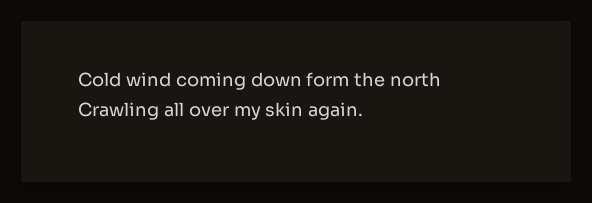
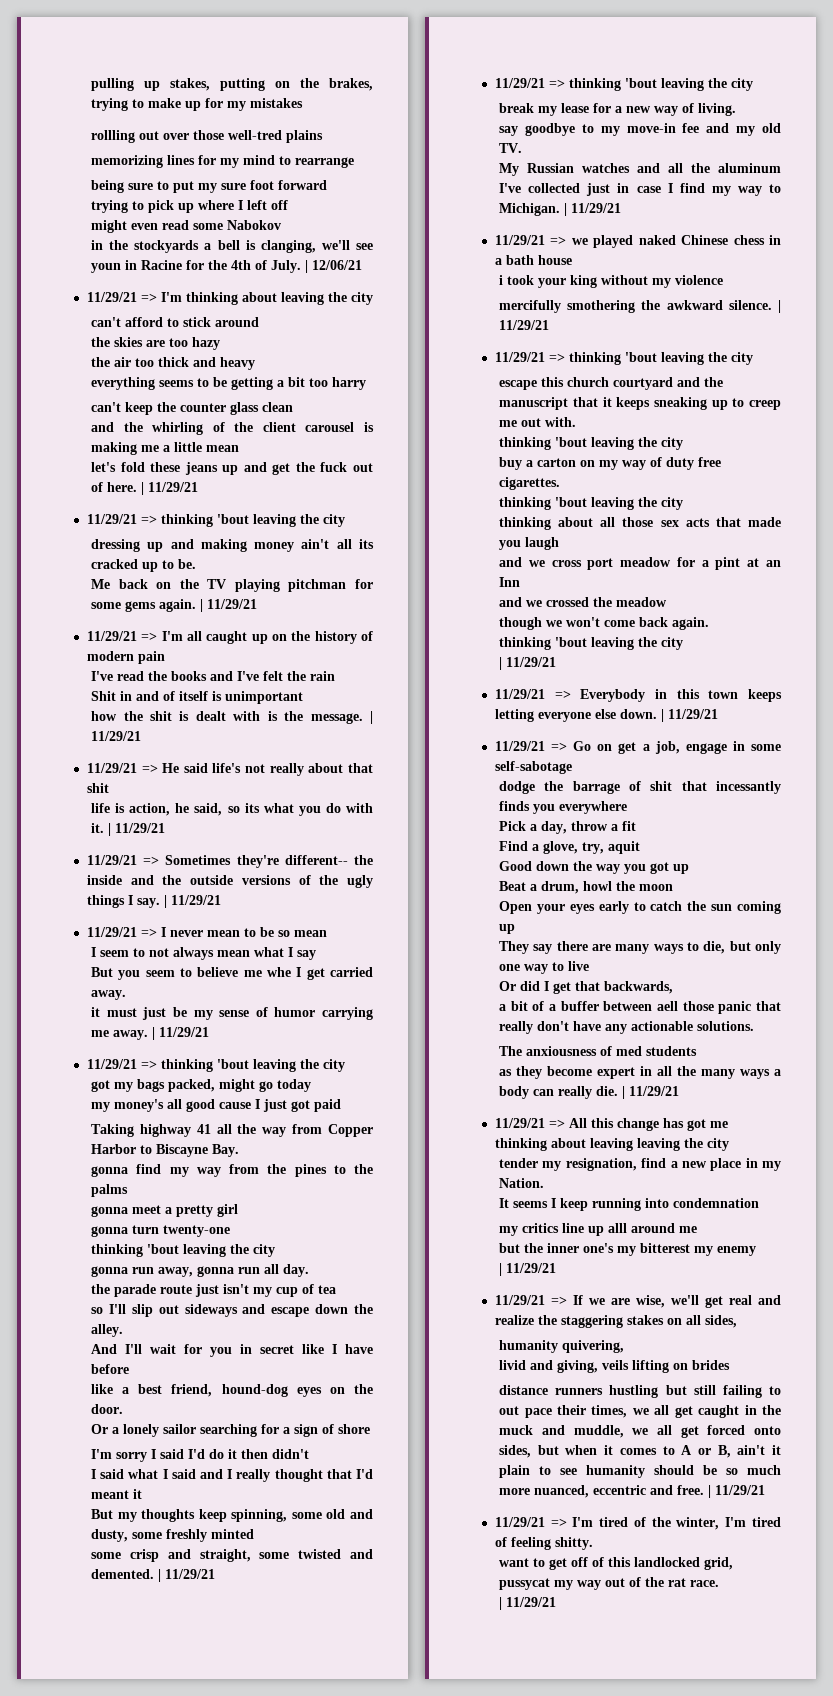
- Cold wind coming down form the north
- Crawling all over my skin again.
+ pulling up stakes, putting on the brakes, trying to make up for my mistakes
+ rollling out over those well-tred plains
+ memorizing lines for my mind to rearrange
+ being sure to put my sure foot forward
+ trying to pick up where I left off
+ might even read some Nabokov
+ in the stockyards a bell is clanging, we'll see youn in Racine for the 4th of July. | 12/06/21
+ 11/29/21 => I'm thinking about leaving the city
+ can't afford to stick around
+ the skies are too hazy
+ the air too thick and heavy
+ everything seems to be getting a bit too harry
+ can't keep the counter glass clean
+ and the whirling of the client carousel is making me a little mean
+ let's fold these jeans up and get the fuck out of here. | 11/29/21
+ 11/29/21 => thinking 'bout leaving the city
+ dressing up and making money ain't all its cracked up to be.
+ Me back on the TV playing pitchman for some gems again. | 11/29/21
+ 11/29/21 => I'm all caught up on the history of modern pain
+ I've read the books and I've felt the rain
+ Shit in and of itself is unimportant
+ how the shit is dealt with is the message. | 11/29/21
+ 11/29/21 => He said life's not really about that shit
+ life is action, he said, so its what you do with it. | 11/29/21
+ 11/29/21 => Sometimes they're different-- the inside and the outside versions of the ugly things I say. | 11/29/21
+ 11/29/21 => I never mean to be so mean
+ I seem to not always mean what I say
+ But you seem to believe me whe I get carried away.
+ it must just be my sense of humor carrying me away. | 11/29/21
+ 11/29/21 => thinking 'bout leaving the city
+ got my bags packed, might go today
+ my money's all good cause I just got paid
+ Taking highway 41 all the way from Copper Harbor to Biscayne Bay.
+ gonna find my way from the pines to the palms
+ gonna meet a pretty girl
+ gonna turn twenty-one
+ thinking 'bout leaving the city
+ gonna run away, gonna run all day.
+ the parade route just isn't my cup of tea
+ so I'll slip out sideways and escape down the alley.
+ And I'll wait for you in secret like I have before
+ like a best friend, hound-dog eyes on the door.
+ Or a lonely sailor searching for a sign of shore
+ I'm sorry I said I'd do it then didn't
+ I said what I said and I really thought that I'd meant it
+ But my thoughts keep spinning, some old and dusty, some freshly minted
+ some crisp and straight, some twisted and demented. | 11/29/21
+ 11/29/21 => thinking 'bout leaving the city
+ break my lease for a new way of living.
+ say goodbye to my move-in fee and my old TV.
+ My Russian watches and all the aluminum I've collected just in case I find my way to Michigan. | 11/29/21
+ 11/29/21 => we played naked Chinese chess in a bath house
+ i took your king without my violence
+ mercifully smothering the awkward silence. | 11/29/21
+ 11/29/21 => thinking 'bout leaving the city
+ escape this church courtyard and the manuscript that it keeps sneaking up to creep me out with.
+ thinking 'bout leaving the city
+ buy a carton on my way of duty free cigarettes.
+ thinking 'bout leaving the city
+ thinking about all those sex acts that made you laugh
+ and we cross port meadow for a pint at an Inn
+ and we crossed the meadow
+ though we won't come back again.
+ thinking 'bout leaving the city
+ | 11/29/21
+ 11/29/21 => Everybody in this town keeps letting everyone else down. | 11/29/21
+ 11/29/21 => Go on get a job, engage in some self-sabotage
+ dodge the barrage of shit that incessantly finds you everywhere
+ Pick a day, throw a fit
+ Find a glove, try, aquit
+ Good down the way you got up
+ Beat a drum, howl the moon
+ Open your eyes early to catch the sun coming up
+ They say there are many ways to die, but only one way to live
+ Or did I get that backwards,
+ a bit of a buffer between aell those panic that really don't have any actionable solutions.
+ The anxiousness of med students
+ as they become expert in all the many ways a body can really die. | 11/29/21
+ 11/29/21 => All this change has got me thinking about leaving leaving the city
+ tender my resignation, find a new place in my Nation.
+ It seems I keep running into condemnation
+ my critics line up alll around me
+ but the inner one's my bitterest my enemy
+ | 11/29/21
+ 11/29/21 => If we are wise, we'll get real and realize the staggering stakes on all sides,
+ humanity quivering,
+ livid and giving, veils lifting on brides
+ distance runners hustling but still failing to out pace their times, we all get caught in the muck and muddle, we all get forced onto sides, but when it comes to A or B, ain't it plain to see humanity should be so much more nuanced, eccentric and free. | 11/29/21
+ 11/29/21 => I'm tired of the winter, I'm tired of feeling shitty.
+ want to get off of this landlocked grid, pussycat my way out of the rat race.
+ | 11/29/21

